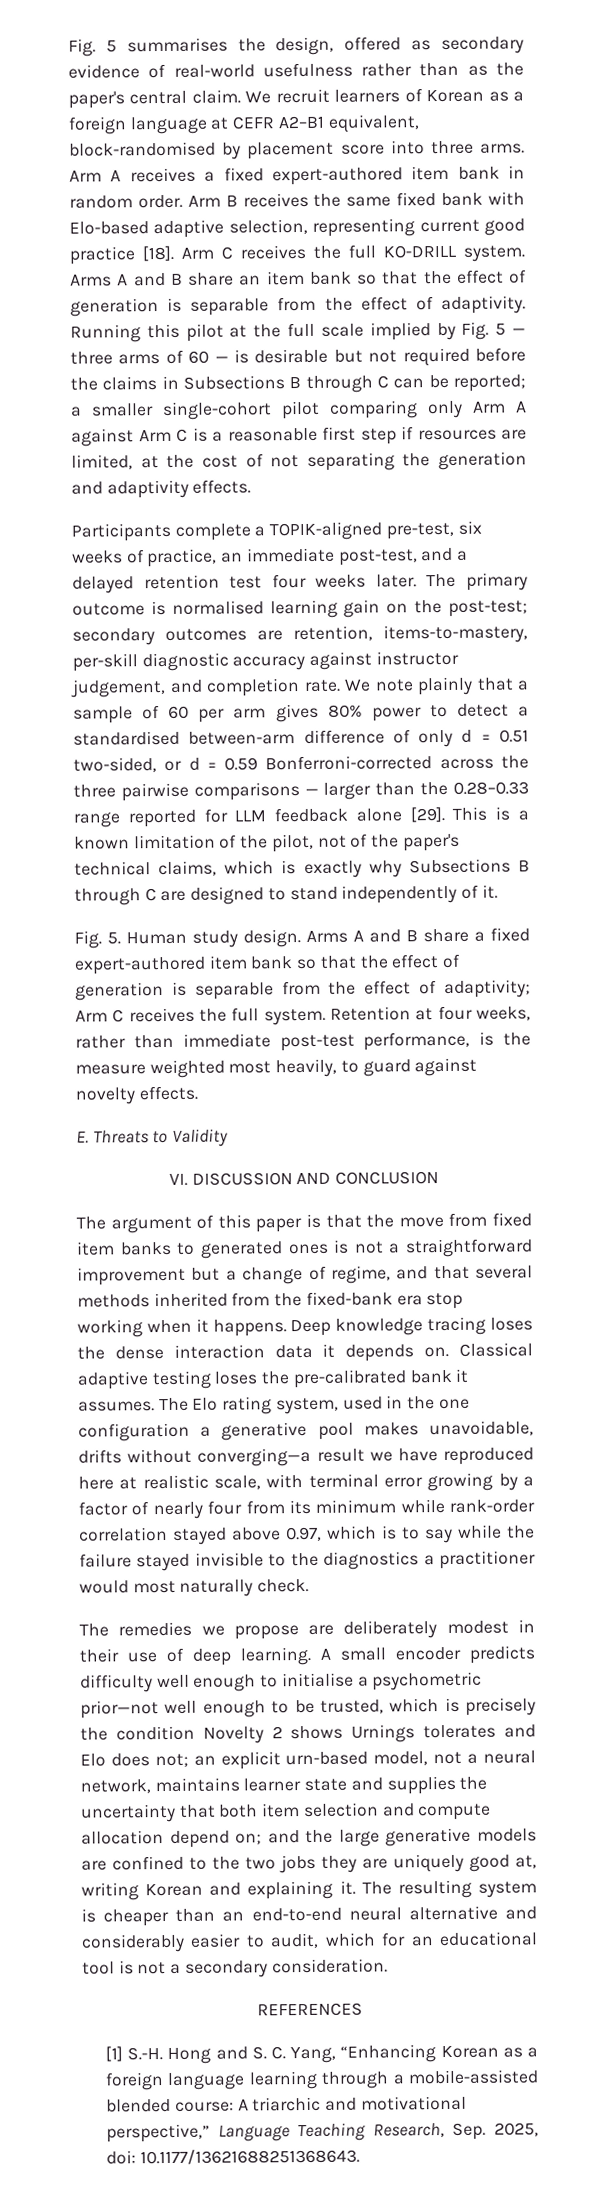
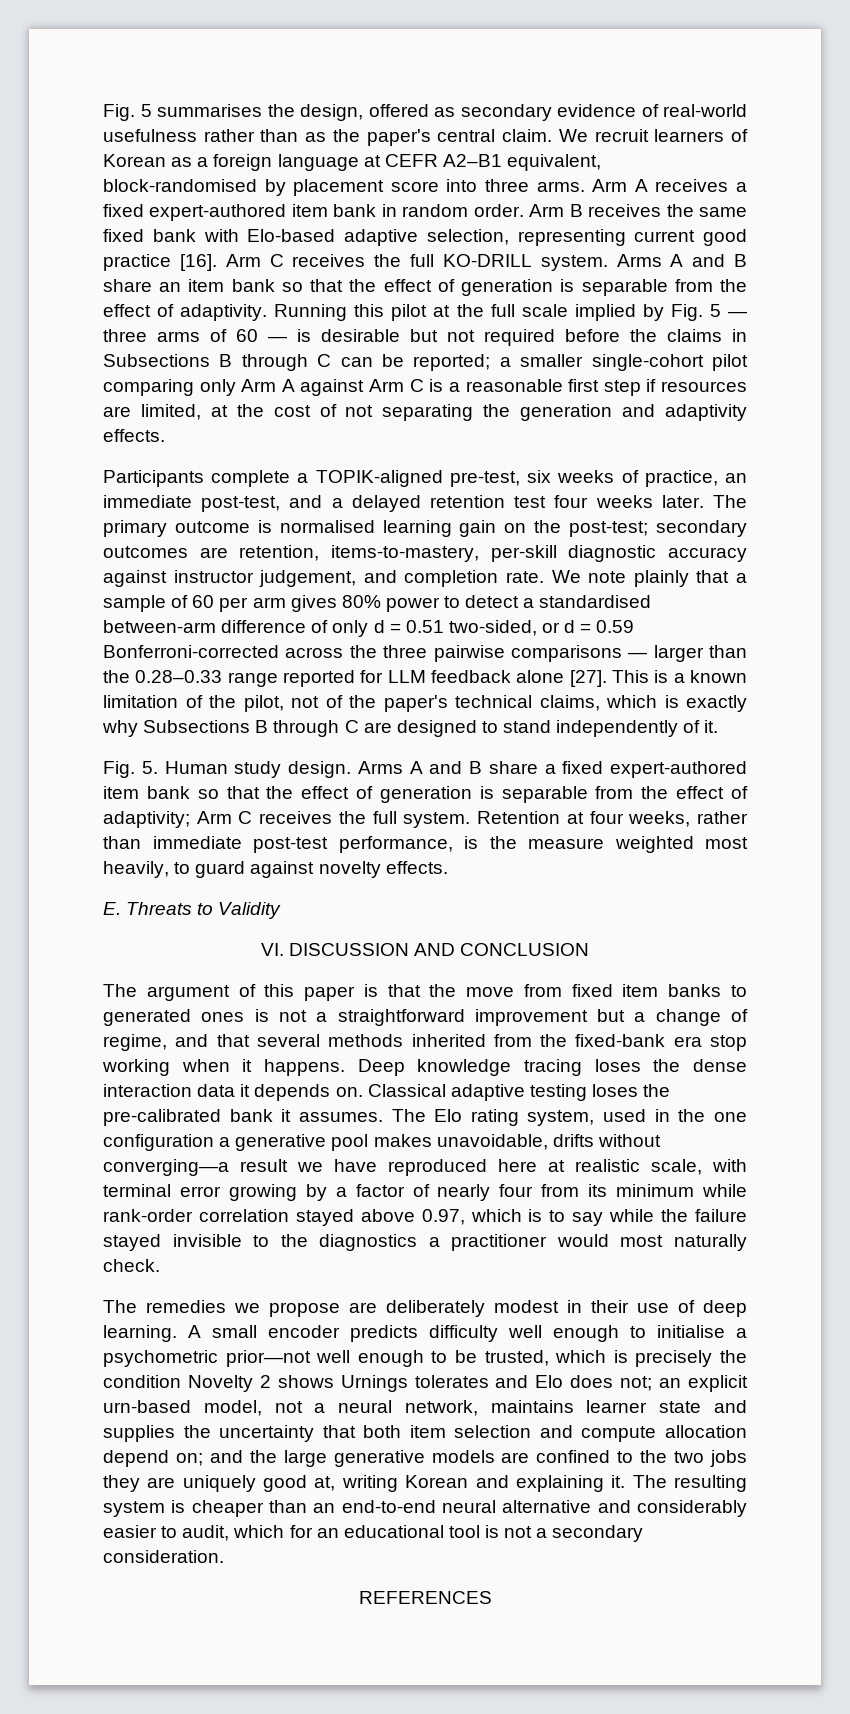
- Arm B receives the same fixed bank with Elo-based adaptive selection, representing current good practice [18].
+ Arm B receives the same fixed bank with Elo-based adaptive selection, representing current good practice [16].
- We note plainly that a sample of 60 per arm gives 80% power to detect a standardised between-arm difference of only d = 0.51 two-sided, or d = 0.59 Bonferroni-corrected across the three pairwise comparisons — larger than the 0.28–0.33 range reported for LLM feedback alone [29].
+ We note plainly that a sample of 60 per arm gives 80% power to detect a standardised between-arm difference of only d = 0.51 two-sided, or d = 0.59 Bonferroni-corrected across the three pairwise comparisons — larger than the 0.28–0.33 range reported for LLM feedback alone [27].
- [1] S.-H. Hong and S. C. Yang, “Enhancing Korean as a foreign language learning through a mobile-assisted blended course: A triarchic and motivational perspective,” Language Teaching Research, Sep. 2025, doi: 10.1177/13621688251368643.

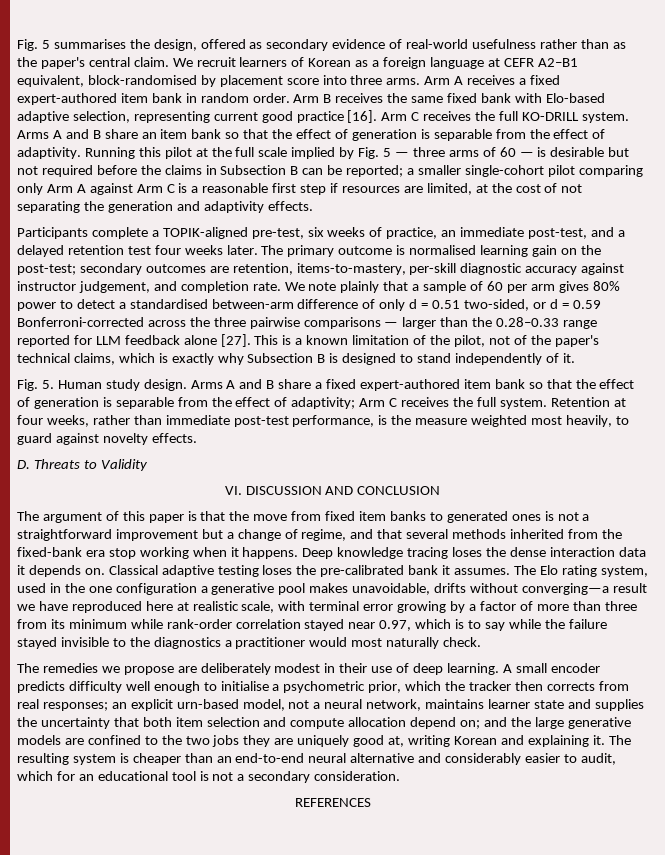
- Running this pilot at the full scale implied by Fig. 5 — three arms of 60 — is desirable but not required before the claims in Subsections B through C can be reported; a smaller single-cohort pilot comparing only Arm A against Arm C is a reasonable first step if resources are limited, at the cost of not separating the generation and adaptivity effects.
+ Running this pilot at the full scale implied by Fig. 5 — three arms of 60 — is desirable but not required before the claims in Subsection B can be reported; a smaller single-cohort pilot comparing only Arm A against Arm C is a reasonable first step if resources are limited, at the cost of not separating the generation and adaptivity effects.
- This is a known limitation of the pilot, not of the paper's technical claims, which is exactly why Subsections B through C are designed to stand independently of it.
+ This is a known limitation of the pilot, not of the paper's technical claims, which is exactly why Subsection B is designed to stand independently of it.
- E. Threats to Validity
+ D. Threats to Validity
- The Elo rating system, used in the one configuration a generative pool makes unavoidable, drifts without converging—a result we have reproduced here at realistic scale, with terminal error growing by a factor of nearly four from its minimum while rank-order correlation stayed above 0.97, which is to say while the failure stayed invisible to the diagnostics a practitioner would most naturally check.
+ The Elo rating system, used in the one configuration a generative pool makes unavoidable, drifts without converging—a result we have reproduced here at realistic scale, with terminal error growing by a factor of more than three from its minimum while rank-order correlation stayed near 0.97, which is to say while the failure stayed invisible to the diagnostics a practitioner would most naturally check.
- A small encoder predicts difficulty well enough to initialise a psychometric prior—not well enough to be trusted, which is precisely the condition Novelty 2 shows Urnings tolerates and Elo does not; an explicit urn-based model, not a neural network, maintains learner state and supplies the uncertainty that both item selection and compute allocation depend on; and the large generative models are confined to the two jobs they are uniquely good at, writing Korean and explaining it.
+ A small encoder predicts difficulty well enough to initialise a psychometric prior, which the tracker then corrects from real responses; an explicit urn-based model, not a neural network, maintains learner state and supplies the uncertainty that both item selection and compute allocation depend on; and the large generative models are confined to the two jobs they are uniquely good at, writing Korean and explaining it.

